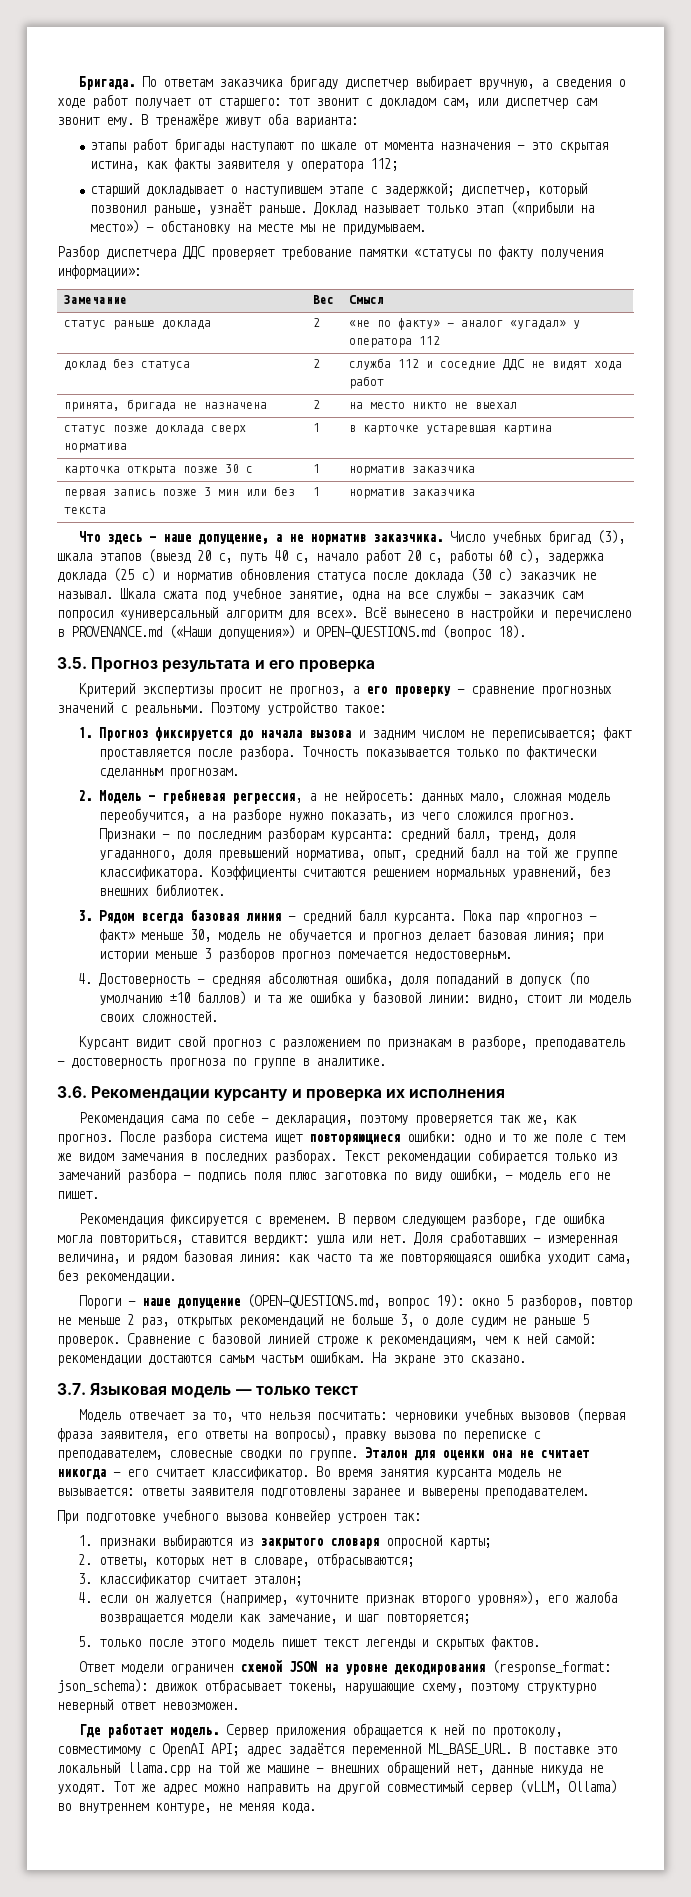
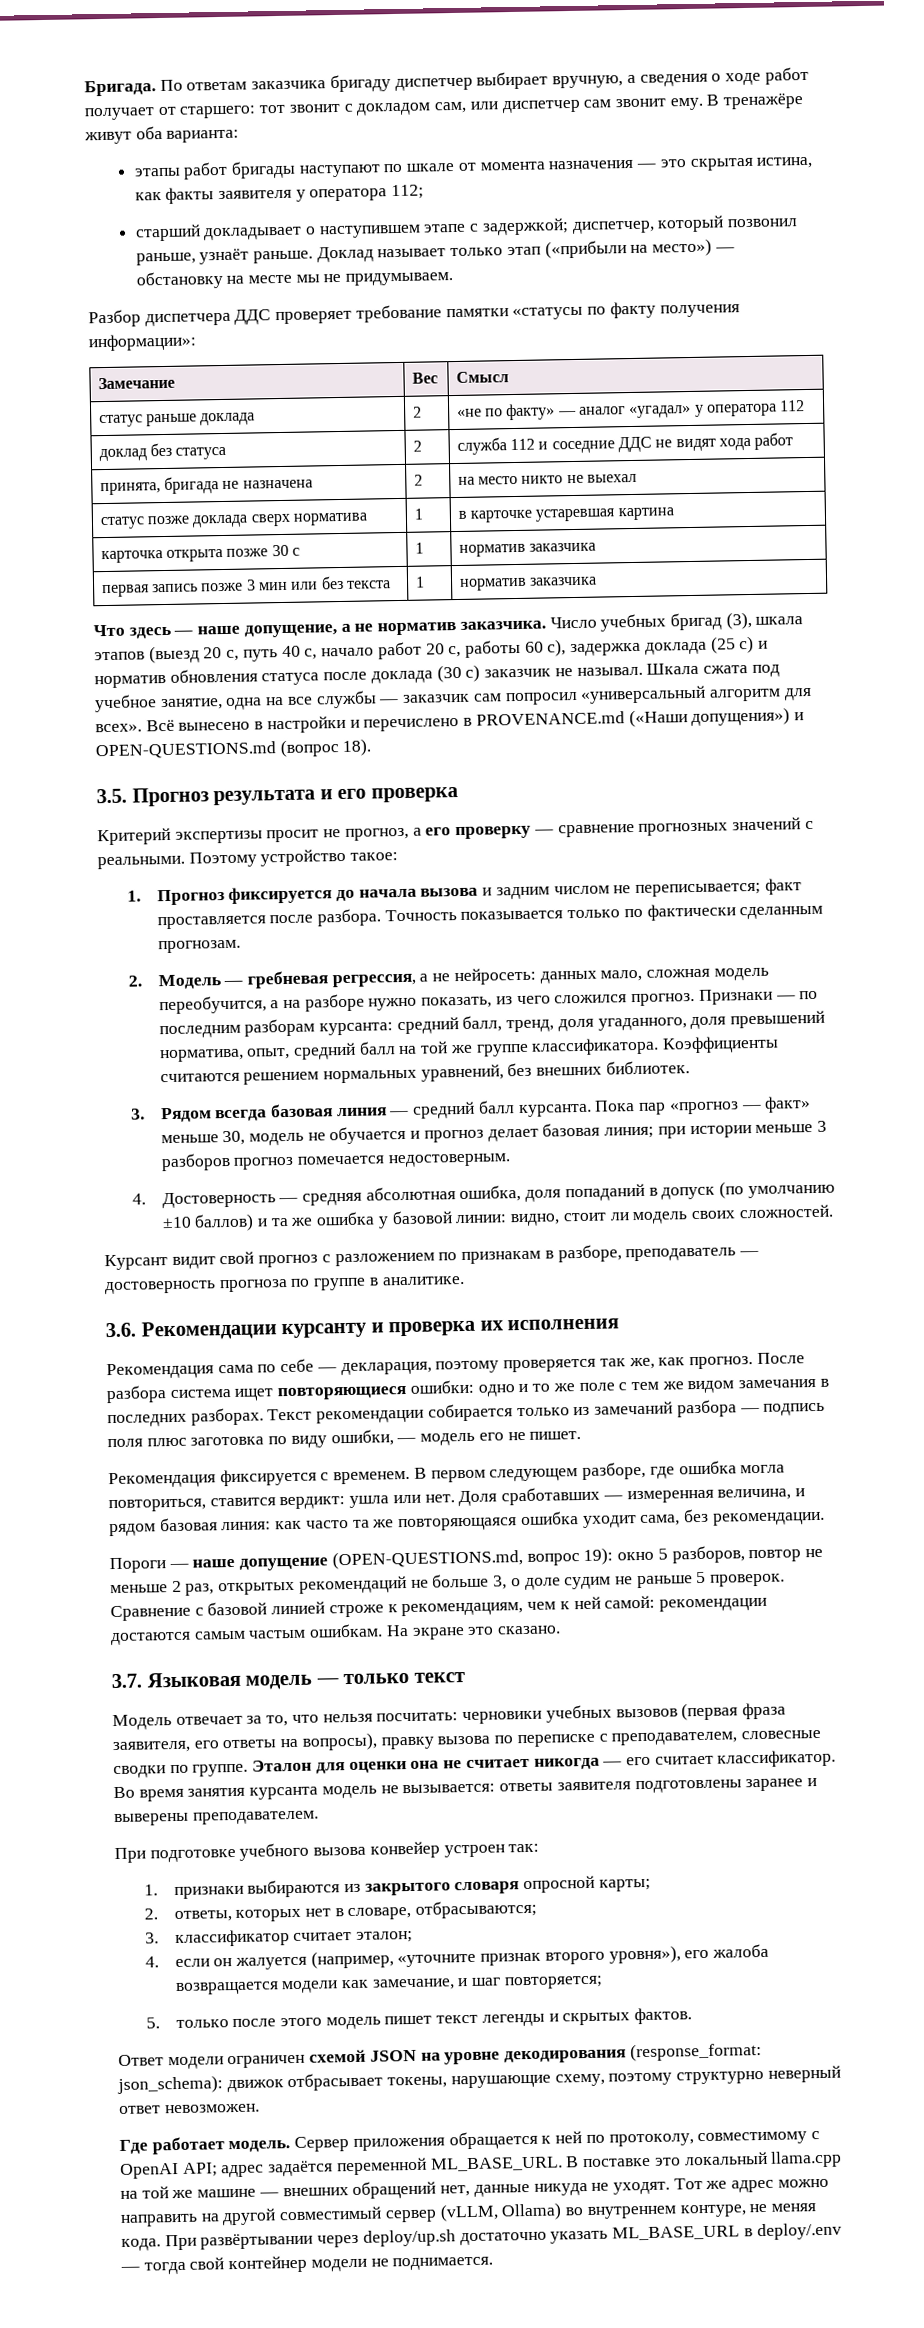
+ При развёртывании через deploy/up.sh достаточно указать ML_BASE_URL в deploy/.env — тогда свой контейнер модели не поднимается.

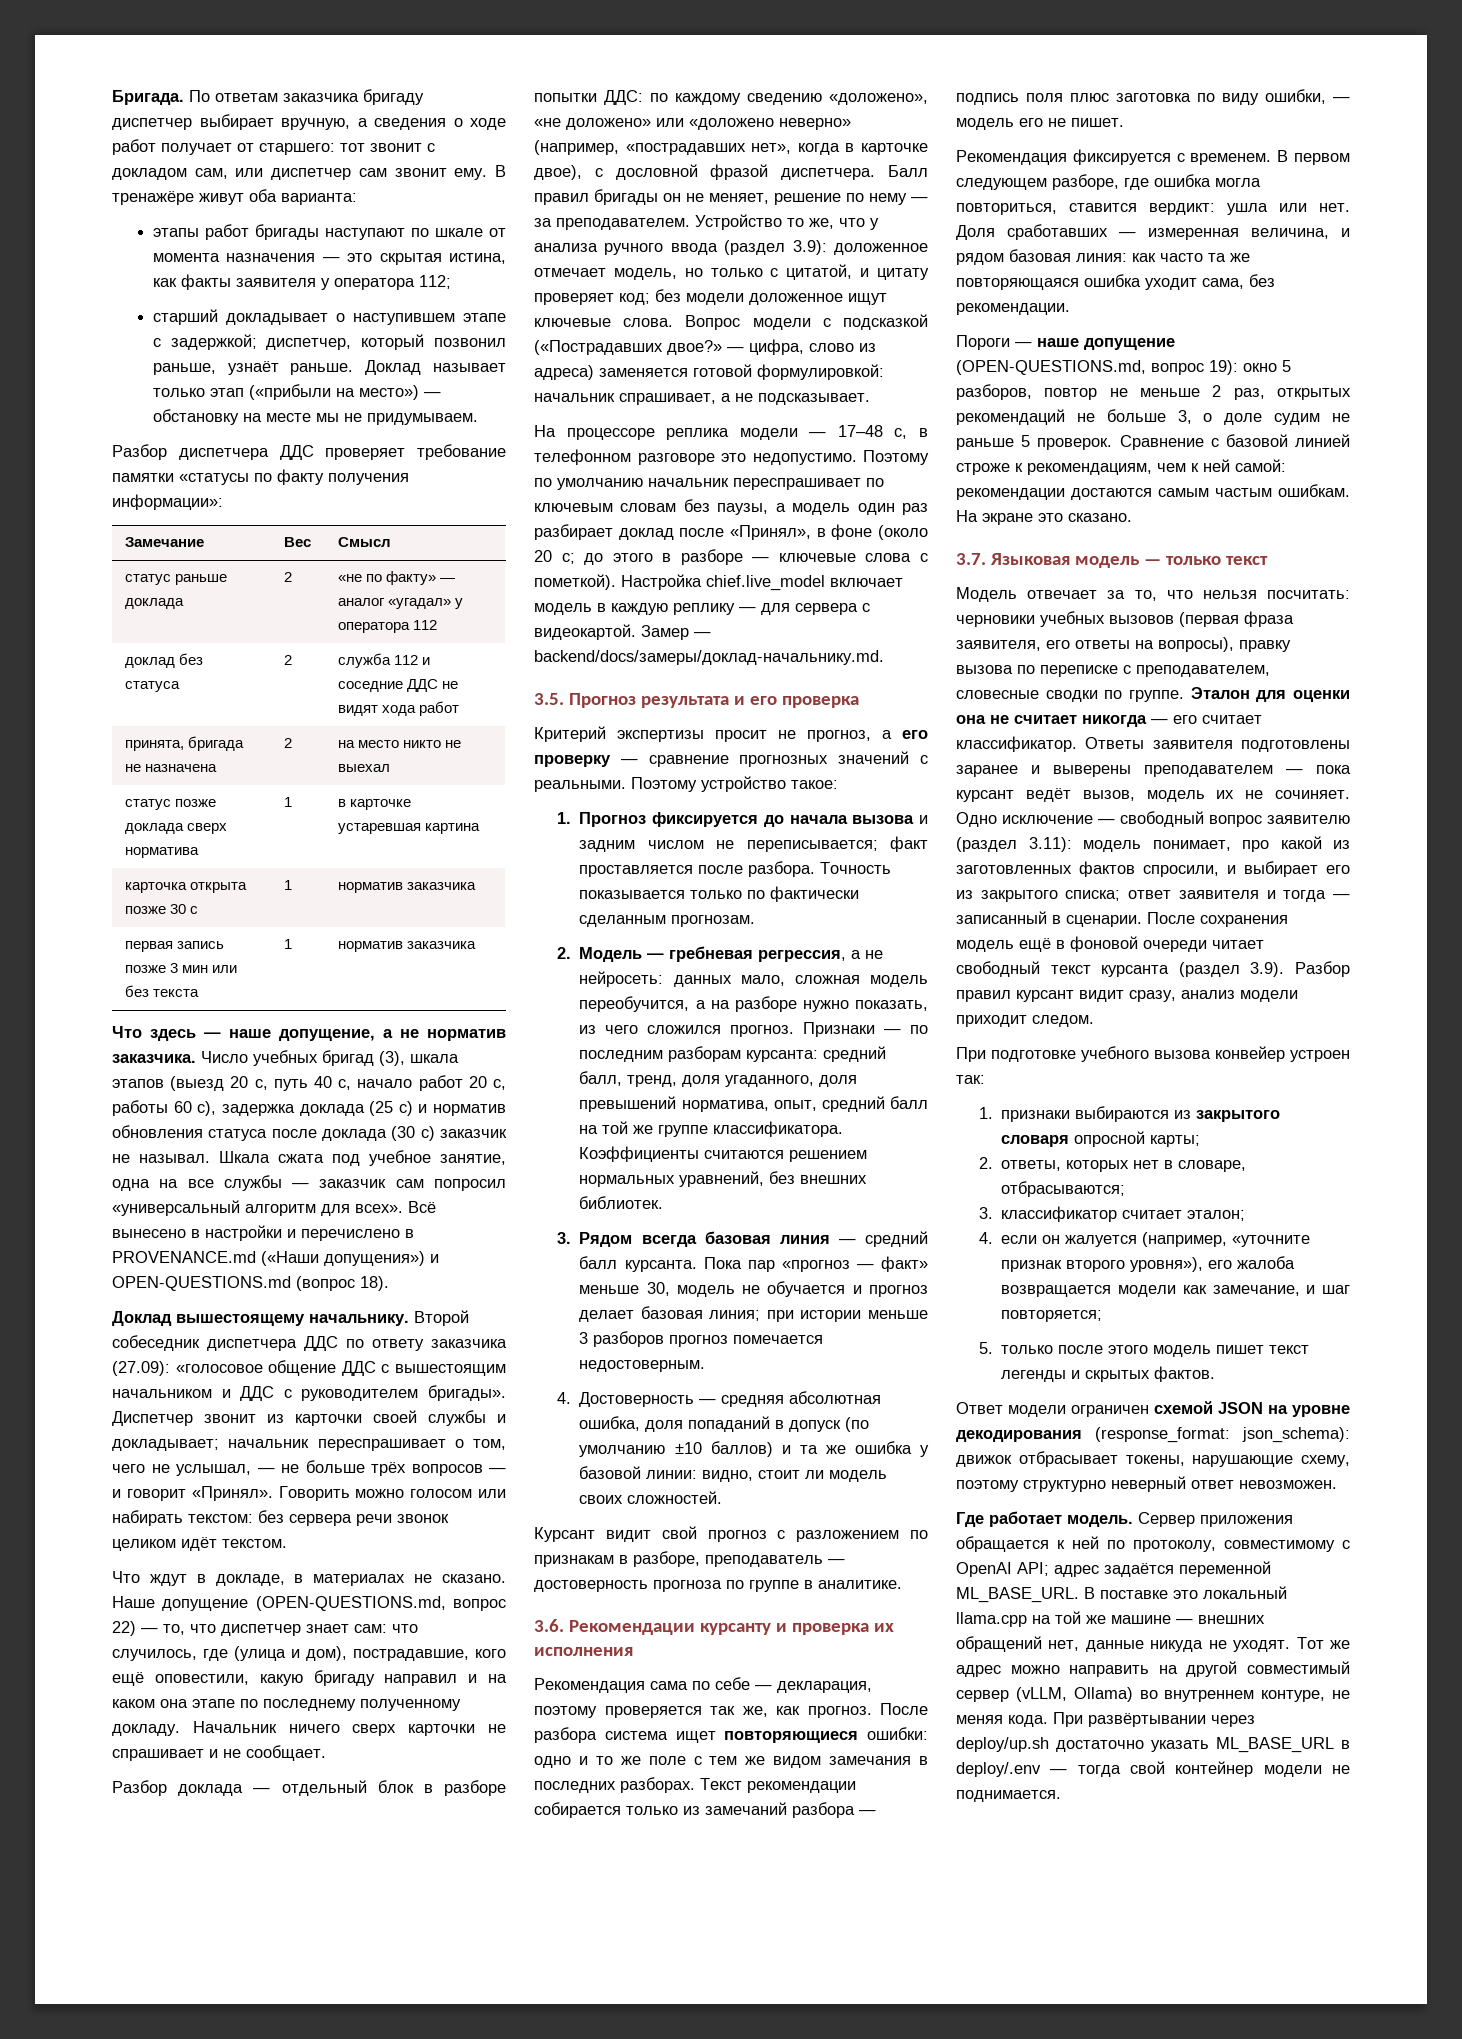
+ Доклад вышестоящему начальнику. Второй собеседник диспетчера ДДС по ответу заказчика (27.09): «голосовое общение ДДС с вышестоящим начальником и ДДС с руководителем бригады». Диспетчер звонит из карточки своей службы и докладывает; начальник переспрашивает о том, чего не услышал, — не больше трёх вопросов — и говорит «Принял». Говорить можно голосом или набирать текстом: без сервера речи звонок целиком идёт текстом.
+ Что ждут в докладе, в материалах не сказано. Наше допущение (OPEN-QUESTIONS.md, вопрос 22) — то, что диспетчер знает сам: что случилось, где (улица и дом), пострадавшие, кого ещё оповестили, какую бригаду направил и на каком она этапе по последнему полученному докладу. Начальник ничего сверх карточки не спрашивает и не сообщает.
+ Разбор доклада — отдельный блок в разборе попытки ДДС: по каждому сведению «доложено», «не доложено» или «доложено неверно» (например, «пострадавших нет», когда в карточке двое), с дословной фразой диспетчера. Балл правил бригады он не меняет, решение по нему — за преподавателем. Устройство то же, что у анализа ручного ввода (раздел 3.9): доложенное отмечает модель, но только с цитатой, и цитату проверяет код; без модели доложенное ищут ключевые слова. Вопрос модели с подсказкой («Пострадавших двое?» — цифра, слово из адреса) заменяется готовой формулировкой: начальник спрашивает, а не подсказывает.
+ На процессоре реплика модели — 17–48 с, в телефонном разговоре это недопустимо. Поэтому по умолчанию начальник переспрашивает по ключевым словам без паузы, а модель один раз разбирает доклад после «Принял», в фоне (около 20 с; до этого в разборе — ключевые слова с пометкой). Настройка chief.live_model включает модель в каждую реплику — для сервера с видеокартой. Замер — backend/docs/замеры/доклад-начальнику.md.
- Во время занятия курсанта модель не вызывается: ответы заявителя подготовлены заранее и выверены преподавателем.
+ Ответы заявителя подготовлены заранее и выверены преподавателем — пока курсант ведёт вызов, модель их не сочиняет. Одно исключение — свободный вопрос заявителю (раздел 3.11): модель понимает, про какой из заготовленных фактов спросили, и выбирает его из закрытого списка; ответ заявителя и тогда — записанный в сценарии. После сохранения модель ещё в фоновой очереди читает свободный текст курсанта (раздел 3.9). Разбор правил курсант видит сразу, анализ модели приходит следом.

